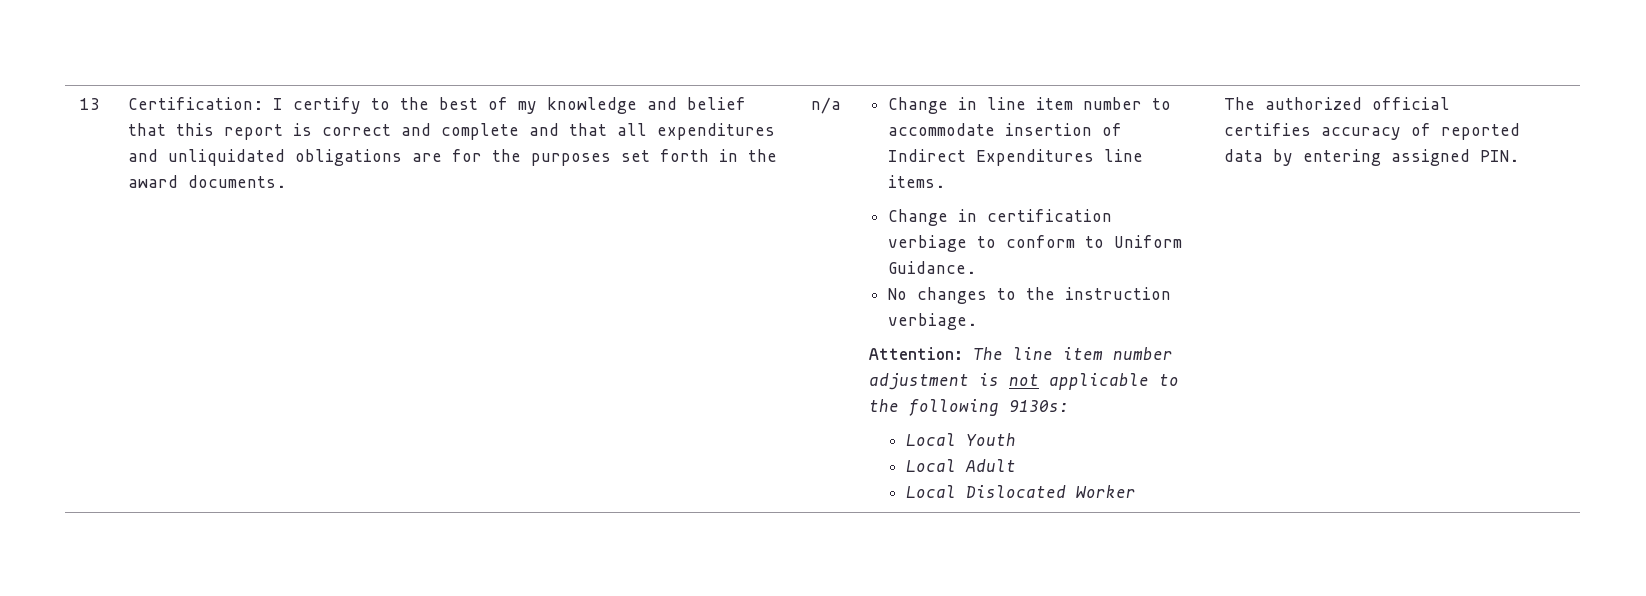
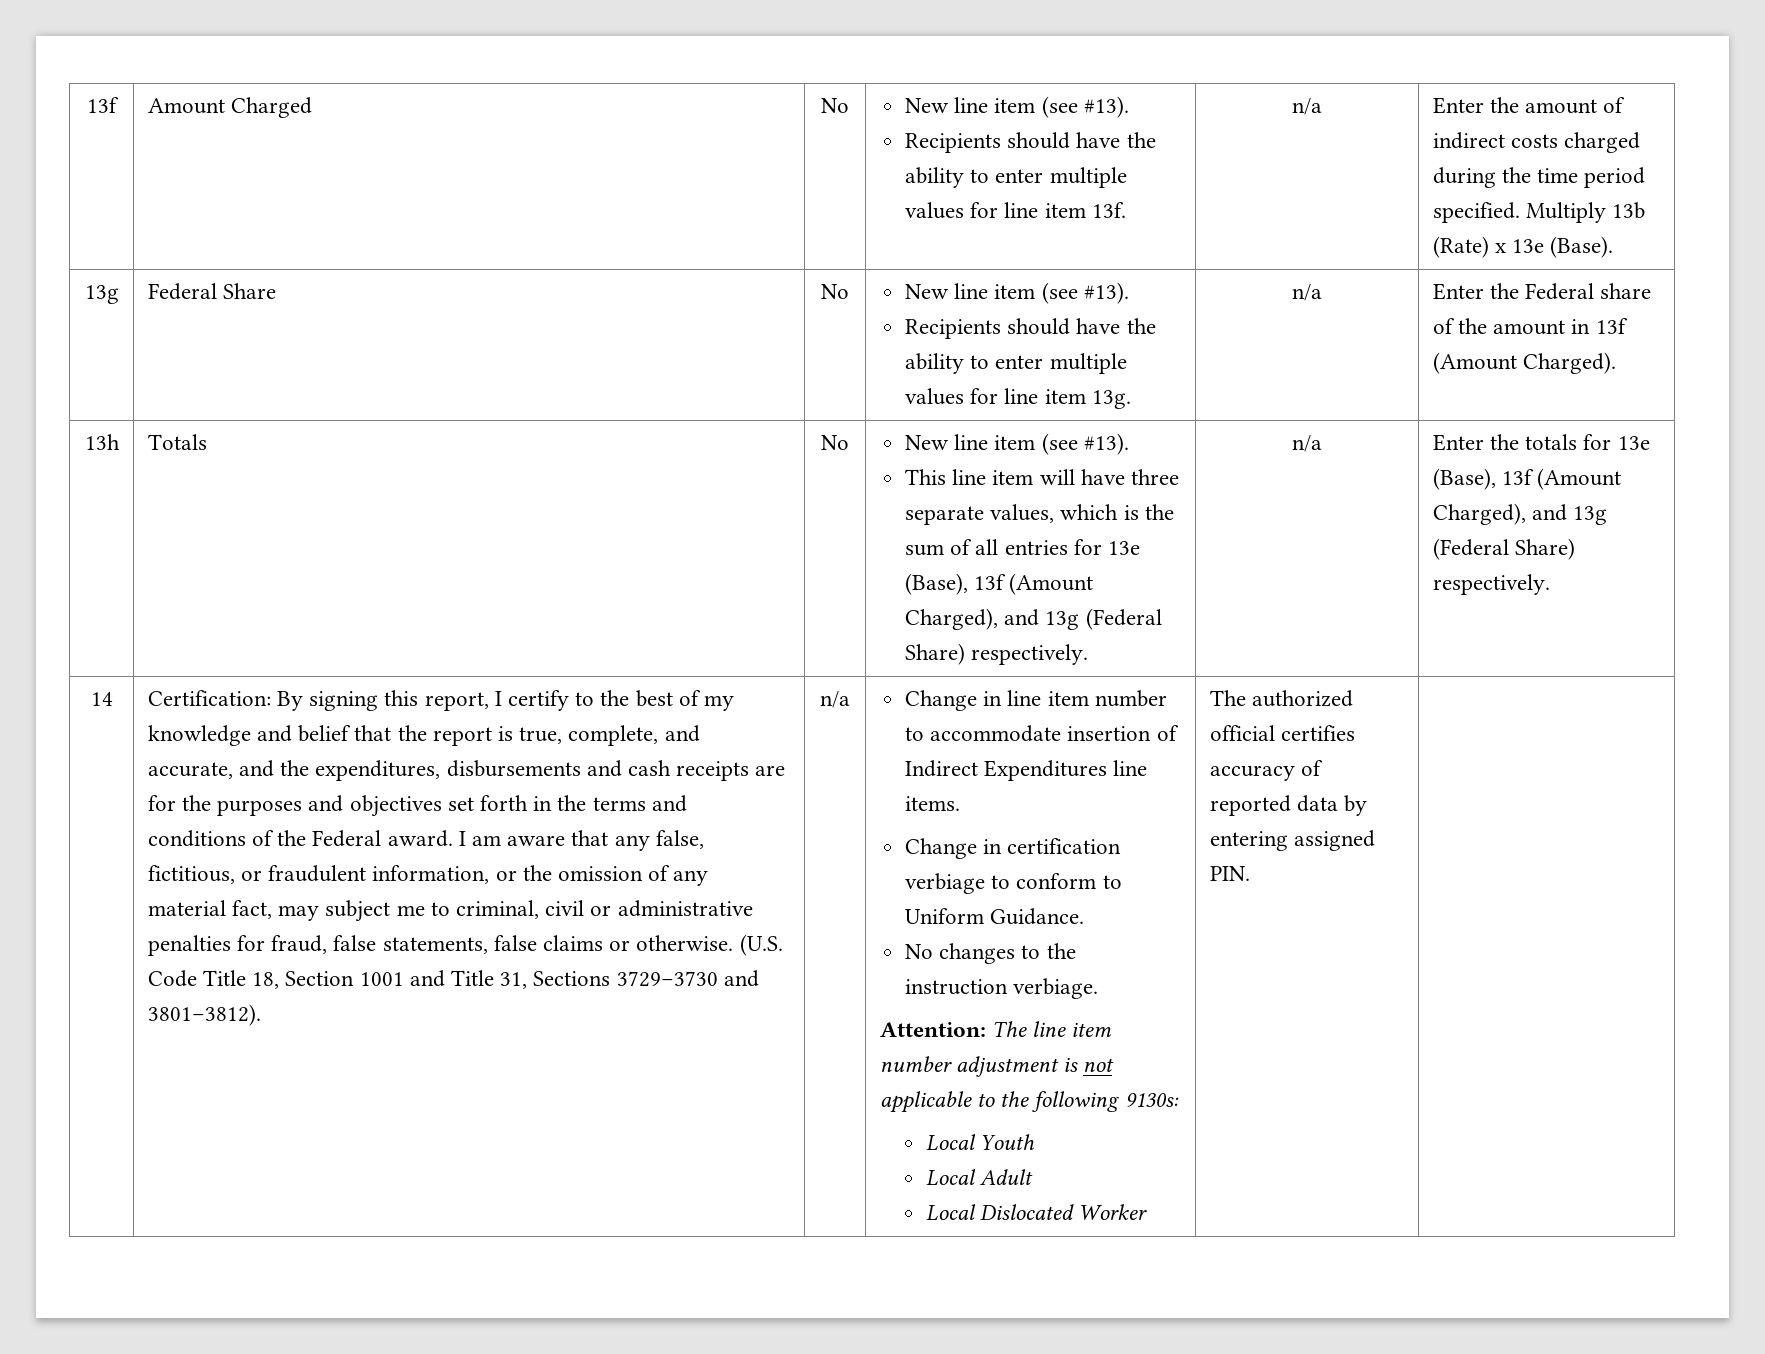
- 13 | Certification: I certify to the best of my knowledge and belief that this report is correct and complete and that all expenditures and unliquidated obligations are for the purposes set forth in the award documents.
+ 13f | Amount Charged | No | New line item (see #13).
+ Recipients should have the ability to enter multiple values for line item 13f. | n/a | Enter the amount of indirect costs charged during the time period specified. Multiply 13b (Rate) x 13e (Base).
+ 13g | Federal Share | No | New line item (see #13).
+ Recipients should have the ability to enter multiple values for line item 13g. | n/a | Enter the Federal share of the amount in 13f (Amount Charged).
+ 13h | Totals | No | New line item (see #13).
+ This line item will have three separate values, which is the sum of all entries for 13e (Base), 13f (Amount Charged), and 13g (Federal Share) respectively. | n/a | Enter the totals for 13e (Base), 13f (Amount Charged), and 13g (Federal Share) respectively.
+ 14 | Certification: By signing this report, I certify to the best of my knowledge and belief that the report is true, complete, and accurate, and the expenditures, disbursements and cash receipts are for the purposes and objectives set forth in the terms and conditions of the Federal award. I am aware that any false, fictitious, or fraudulent information, or the omission of any material fact, may subject me to criminal, civil or administrative penalties for fraud, false statements, false claims or otherwise. (U.S. Code Title 18, Section 1001 and Title 31, Sections 3729–3730 and 3801–3812).

